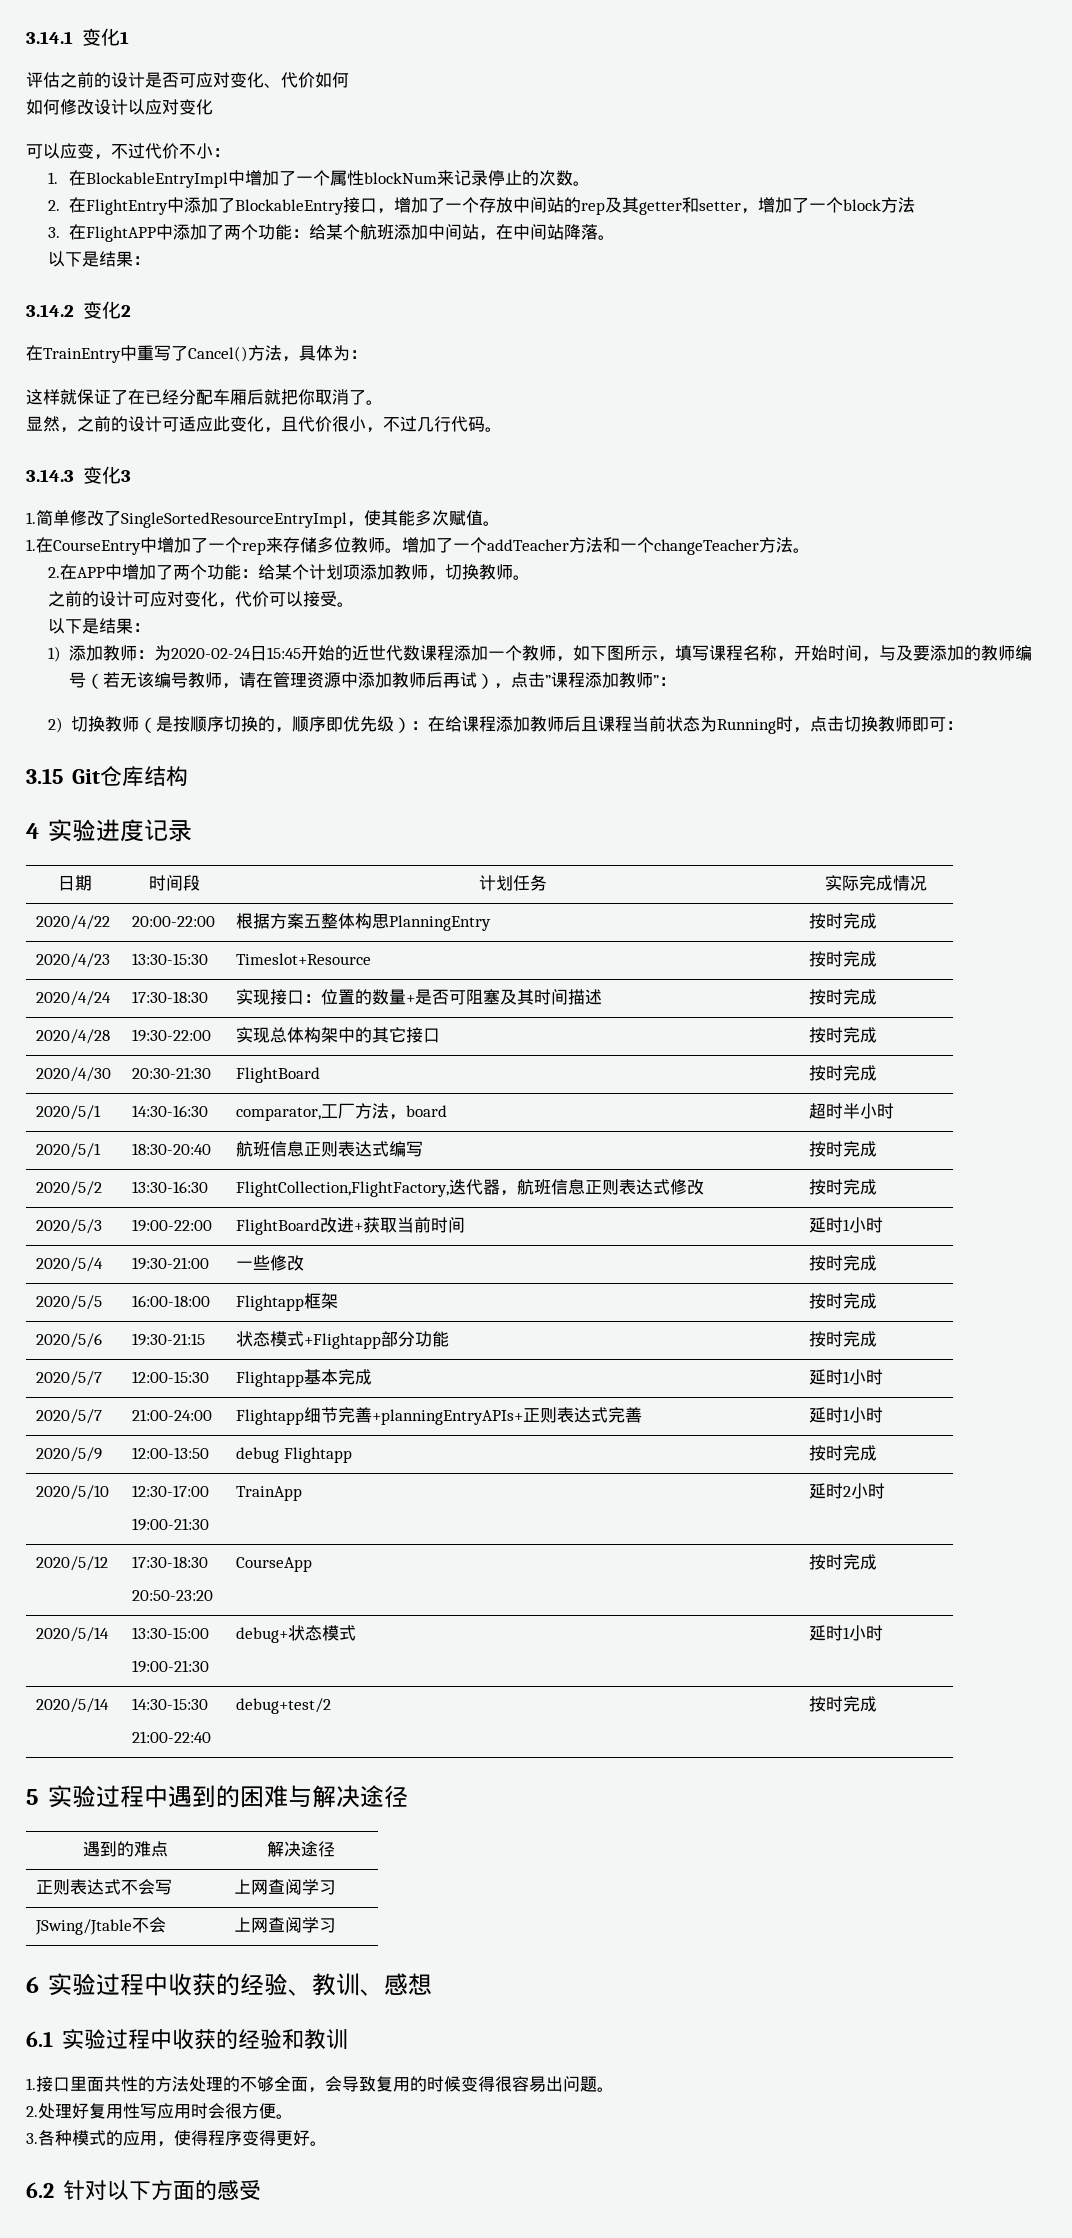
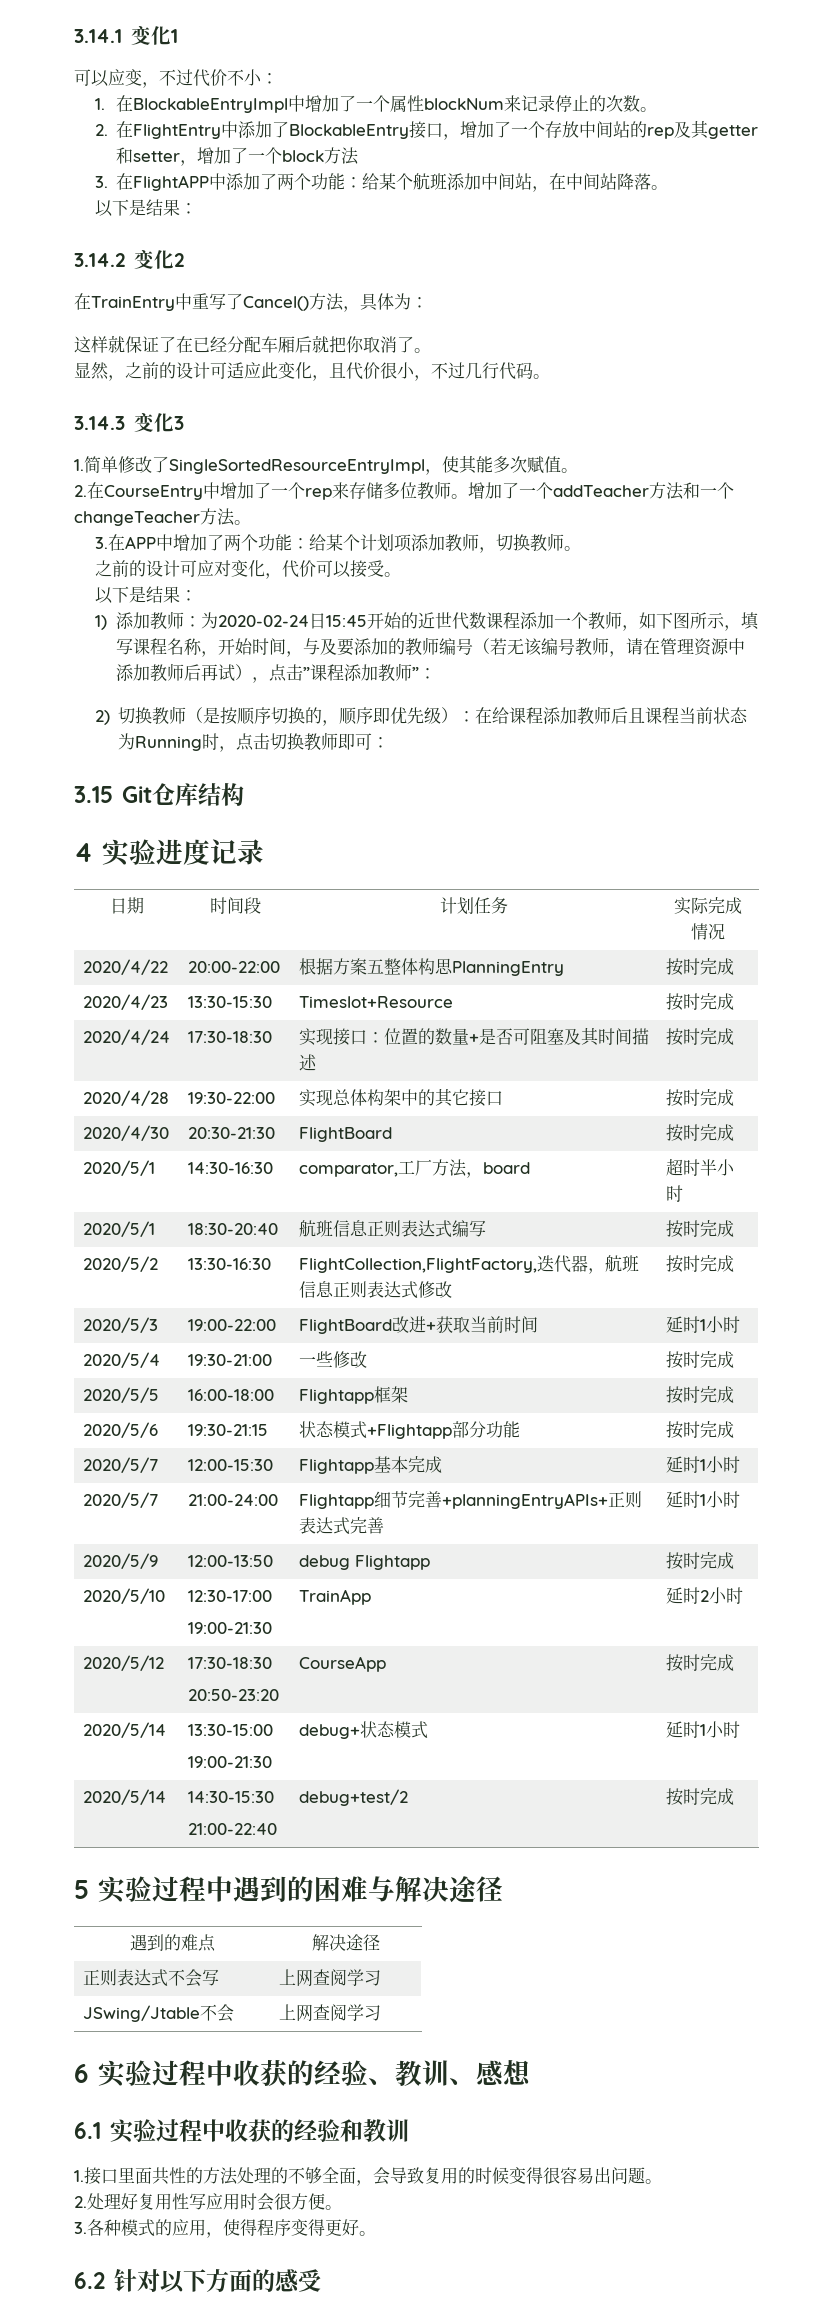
- 评估之前的设计是否可应对变化、代价如何
- 如何修改设计以应对变化
- 1.在CourseEntry中增加了一个rep来存储多位教师。
+ 2.在CourseEntry中增加了一个rep来存储多位教师。
- 2.在APP中增加了两个功能：给某个计划项添加教师，切换教师。
+ 3.在APP中增加了两个功能：给某个计划项添加教师，切换教师。

